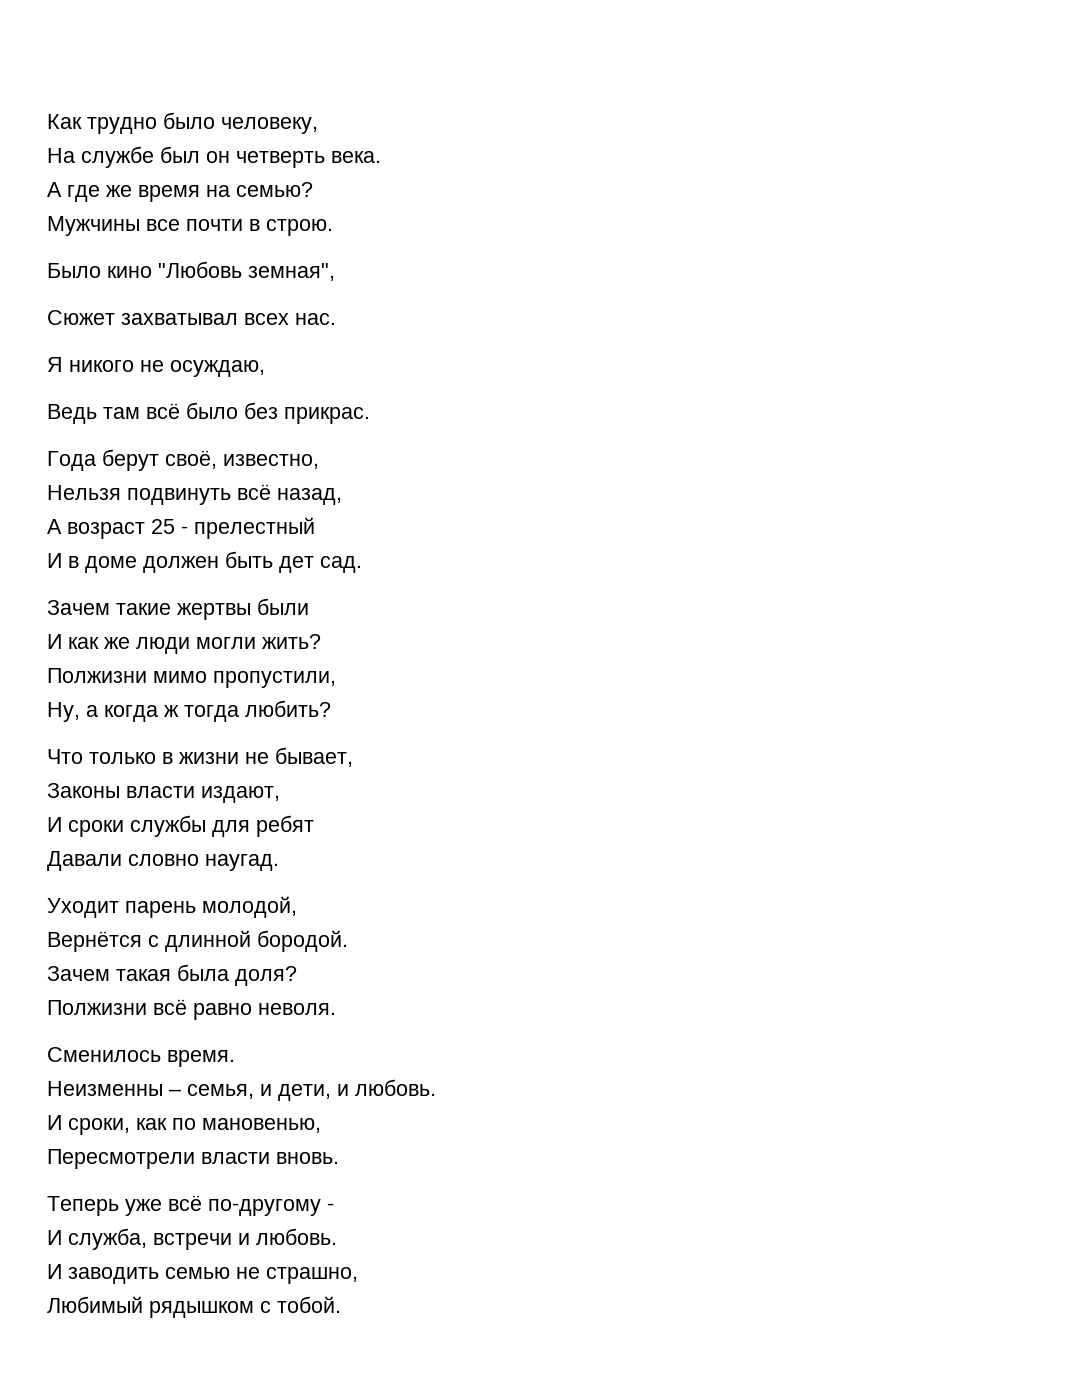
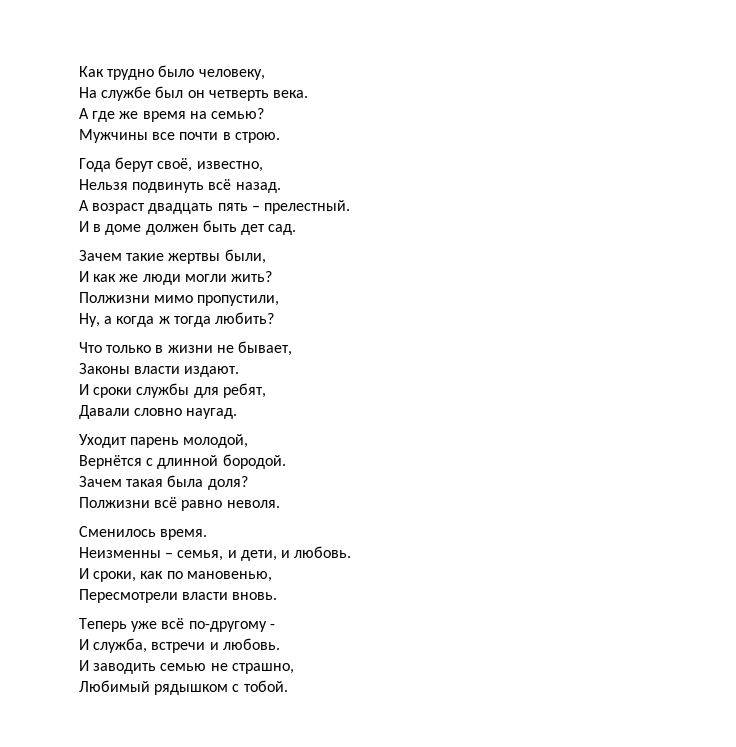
- Было кино "Любовь земная",
- Сюжет захватывал всех нас.
- Я никого не осуждаю,
- Ведь там всё было без прикрас.
- Нельзя подвинуть всё назад,
+ Нельзя подвинуть всё назад.
- А возраст 25 - прелестный
+ А возраст двадцать пять – прелестный.
- Зачем такие жертвы были
+ Зачем такие жертвы были,
- Законы власти издают,
+ Законы власти издают.
- И сроки службы для ребят
+ И сроки службы для ребят,

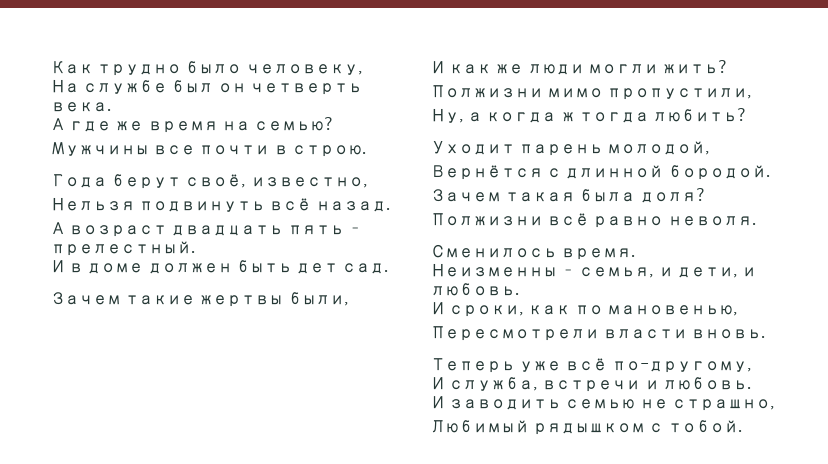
- Что только в жизни не бывает,
- Законы власти издают.
- И сроки службы для ребят,
- Давали словно наугад.
- Теперь уже всё по-другому -
+ Теперь уже всё по-другому,

